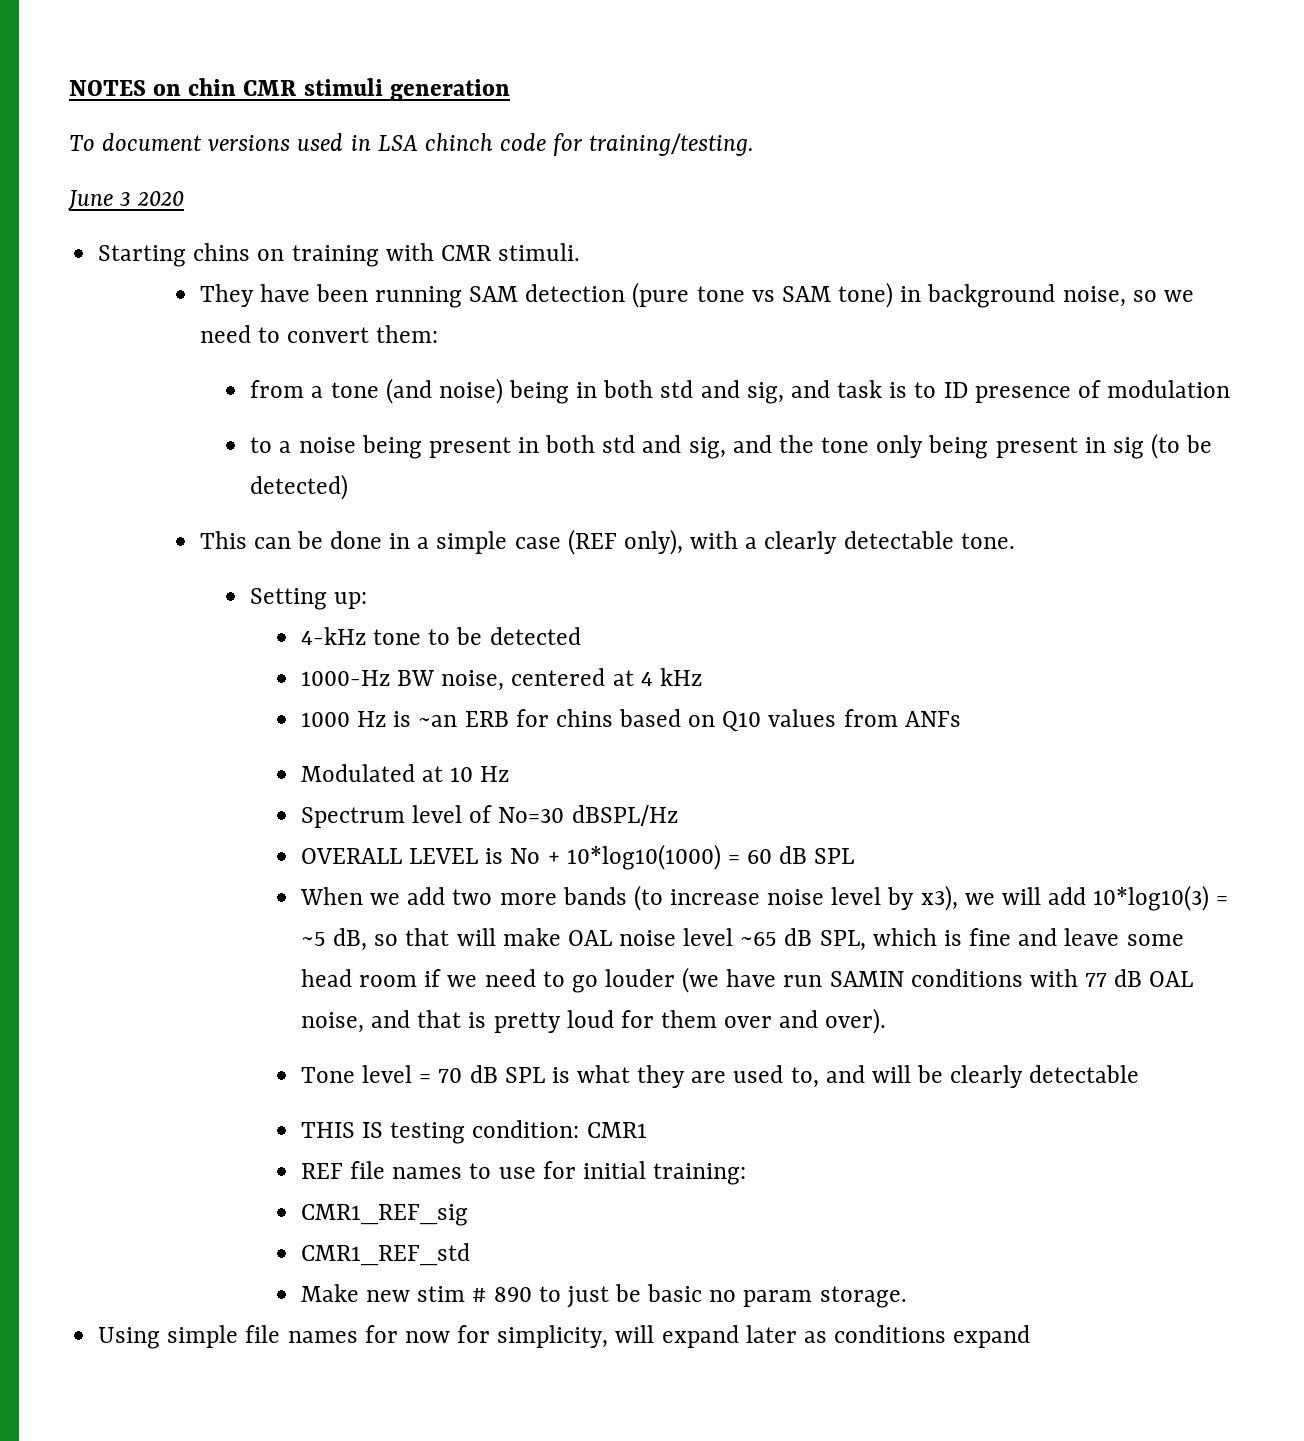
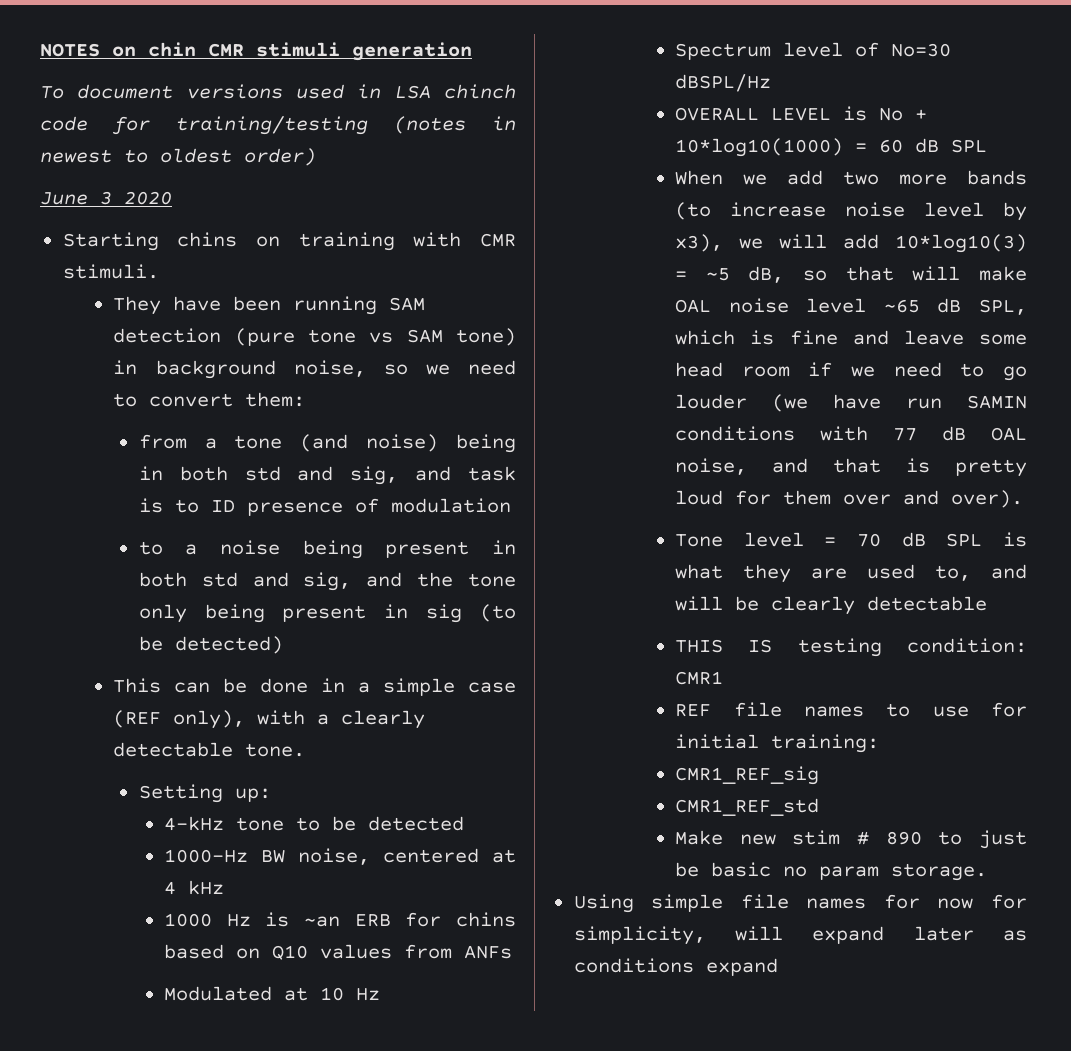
- To document versions used in LSA chinch code for training/testing.
+ To document versions used in LSA chinch code for training/testing (notes in newest to oldest order)

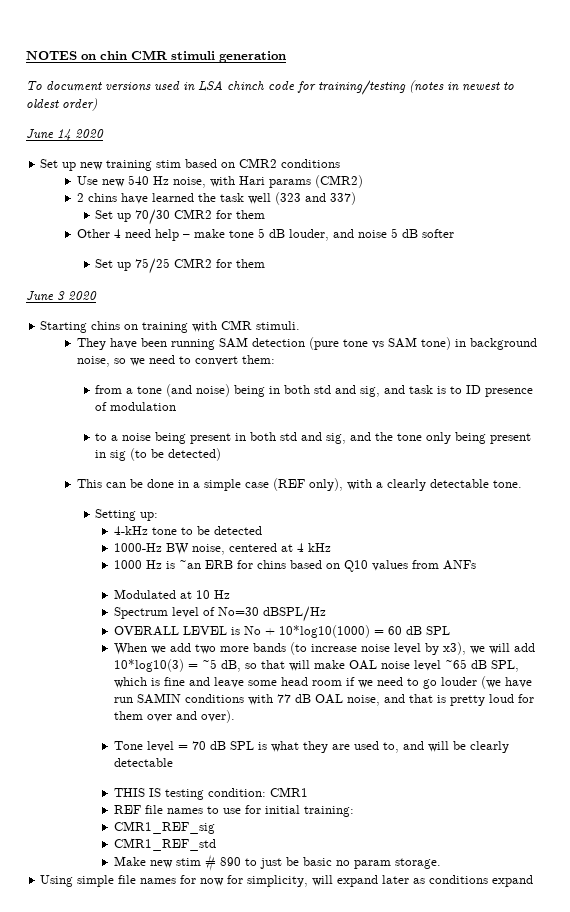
+ June 14 2020
+ Set up new training stim based on CMR2 conditions
+ Use new 540 Hz noise, with Hari params (CMR2)
+ 2 chins have learned the task well (323 and 337)
+ Set up 70/30 CMR2 for them
+ Other 4 need help – make tone 5 dB louder, and noise 5 dB softer
+ Set up 75/25 CMR2 for them

